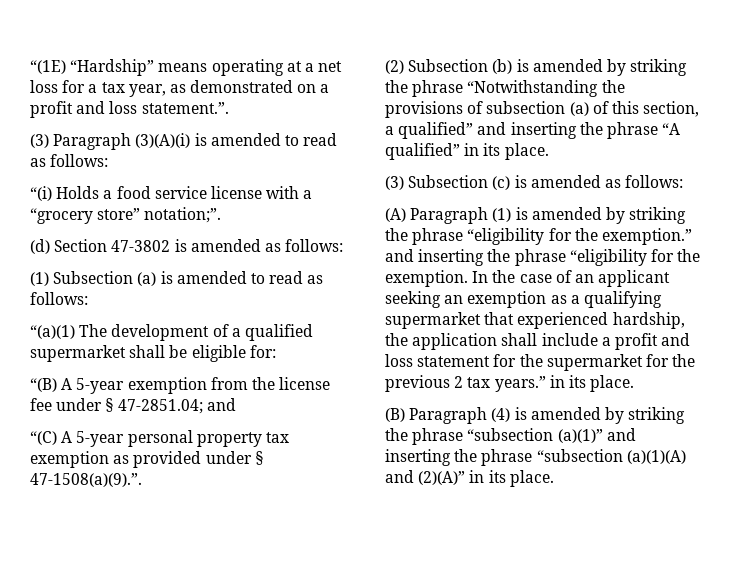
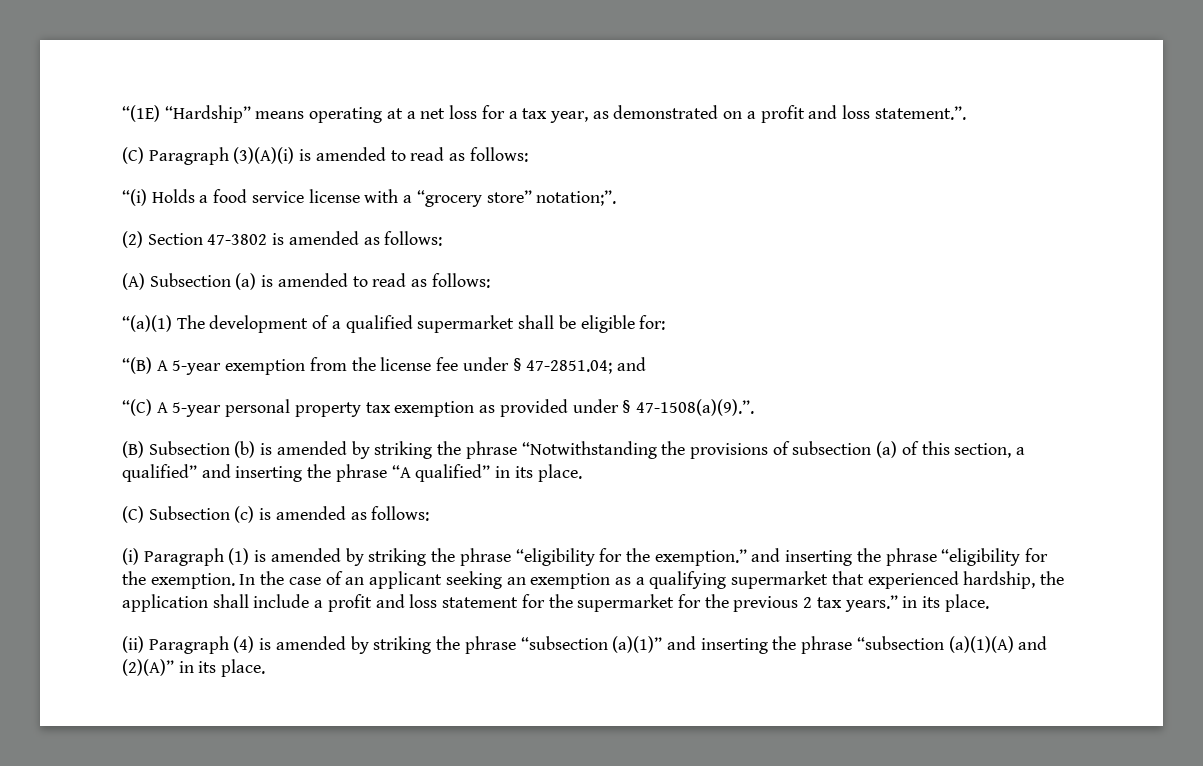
- (3) Paragraph (3)(A)(i) is amended to read as follows:
+ (C) Paragraph (3)(A)(i) is amended to read as follows:
- (d) Section 47-3802 is amended as follows:
+ (2) Section 47-3802 is amended as follows:
- (1) Subsection (a) is amended to read as follows:
+ (A) Subsection (a) is amended to read as follows:
- (2) Subsection (b) is amended by striking the phrase “Notwithstanding the provisions of subsection (a) of this section, a qualified” and inserting the phrase “A qualified” in its place.
+ (B) Subsection (b) is amended by striking the phrase “Notwithstanding the provisions of subsection (a) of this section, a qualified” and inserting the phrase “A qualified” in its place.
- (3) Subsection (c) is amended as follows:
+ (C) Subsection (c) is amended as follows:
- (A) Paragraph (1) is amended by striking the phrase “eligibility for the exemption.” and inserting the phrase “eligibility for the exemption.
+ (i) Paragraph (1) is amended by striking the phrase “eligibility for the exemption.” and inserting the phrase “eligibility for the exemption.
- (B) Paragraph (4) is amended by striking the phrase “subsection (a)(1)” and inserting the phrase “subsection (a)(1)(A) and (2)(A)” in its place.
+ (ii) Paragraph (4) is amended by striking the phrase “subsection (a)(1)” and inserting the phrase “subsection (a)(1)(A) and (2)(A)” in its place.

